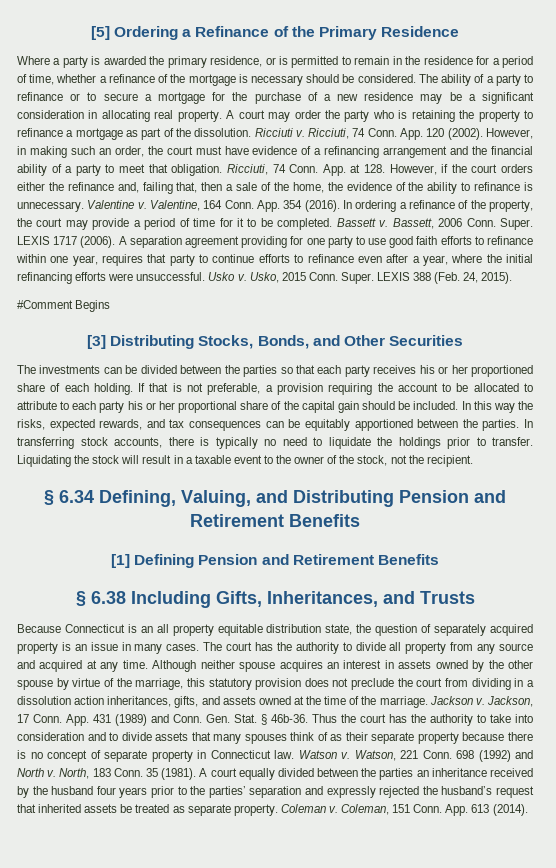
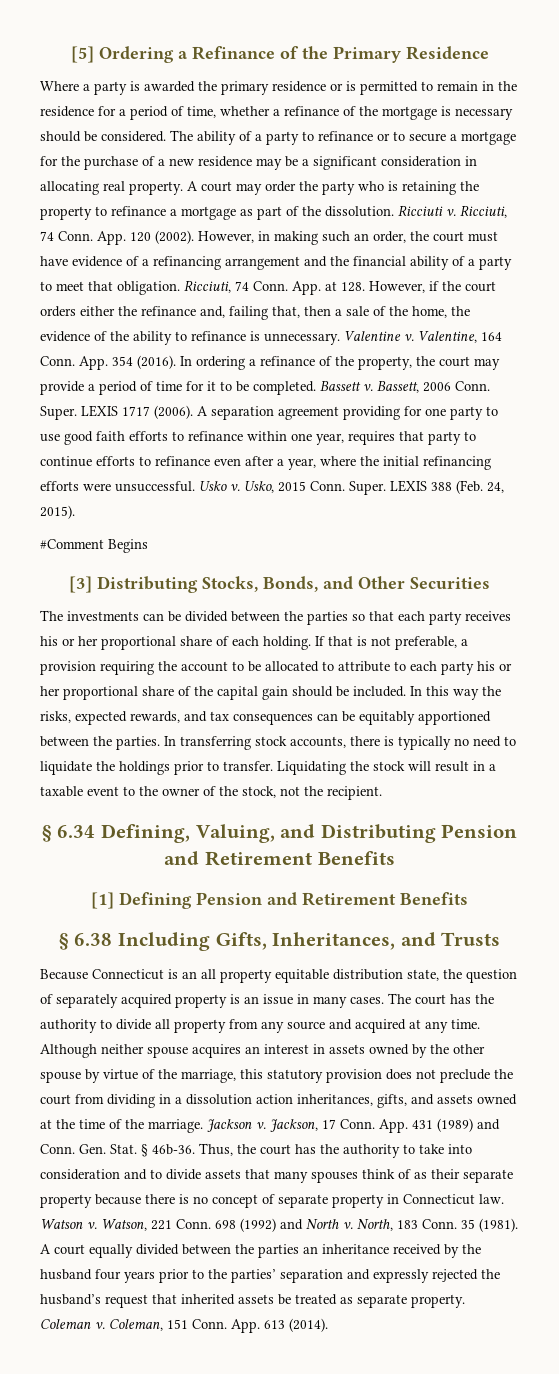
- Where a party is awarded the primary residence, or is permitted to remain in the residence for a period of time, whether a refinance of the mortgage is necessary should be considered.
+ Where a party is awarded the primary residence or is permitted to remain in the residence for a period of time, whether a refinance of the mortgage is necessary should be considered.
- The investments can be divided between the parties so that each party receives his or her proportioned share of each holding.
+ The investments can be divided between the parties so that each party receives his or her proportional share of each holding.
- Thus the court has the authority to take into consideration and to divide assets that many spouses think of as their separate property because there is no concept of separate property in Connecticut law.
+ Thus, the court has the authority to take into consideration and to divide assets that many spouses think of as their separate property because there is no concept of separate property in Connecticut law.

